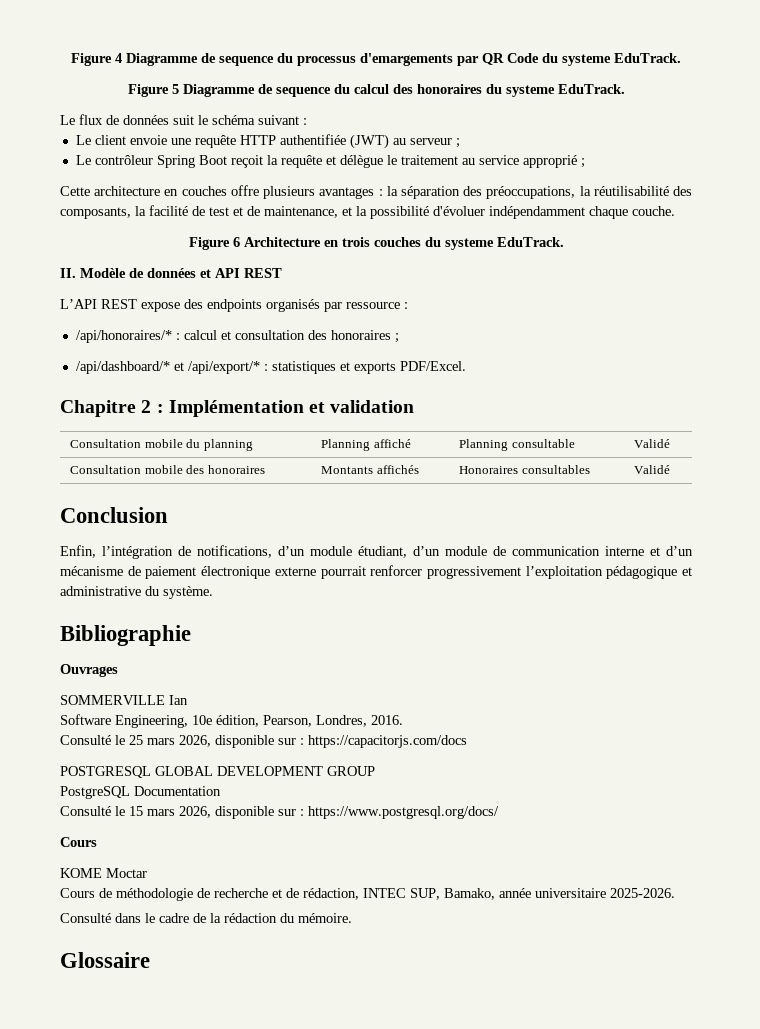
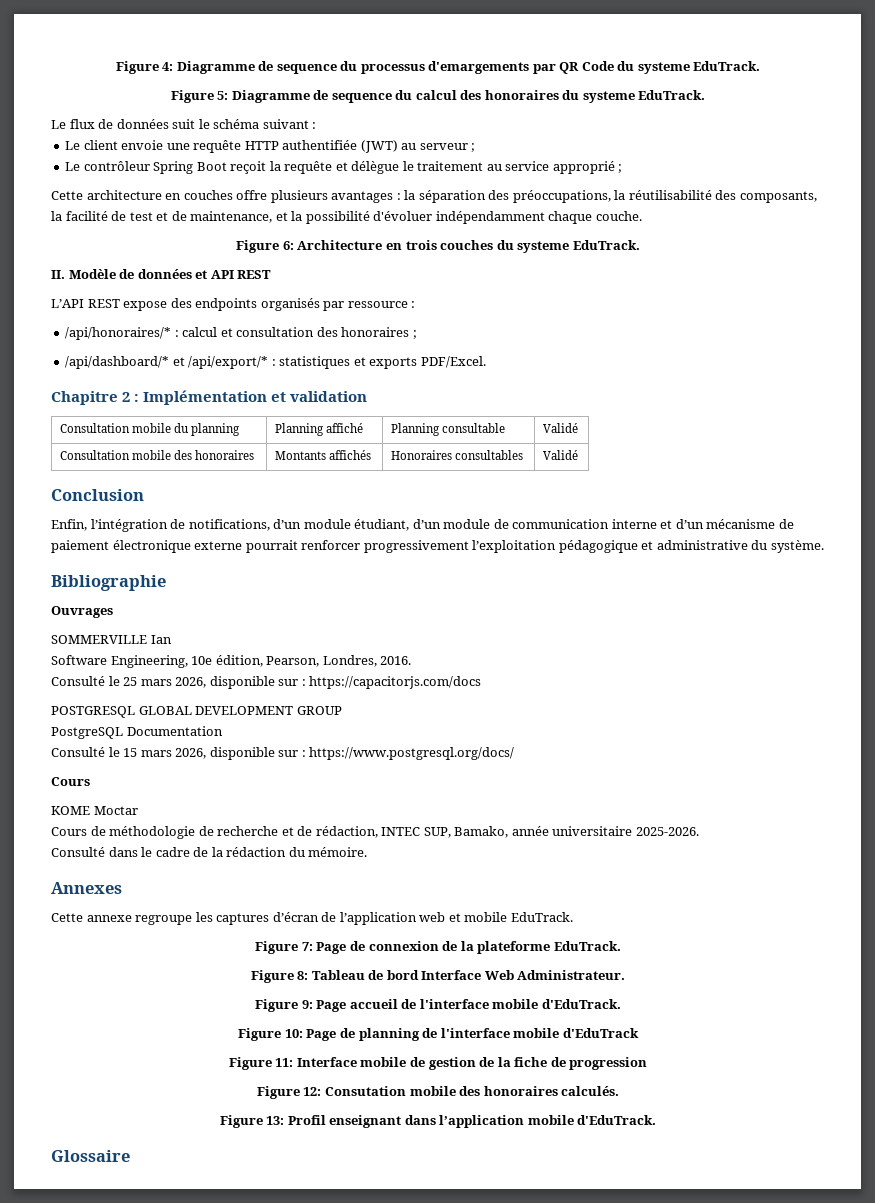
- Figure 4 Diagramme de sequence du processus d'emargements par QR Code du systeme EduTrack.
+ Figure 4: Diagramme de sequence du processus d'emargements par QR Code du systeme EduTrack.
- Figure 5 Diagramme de sequence du calcul des honoraires du systeme EduTrack.
+ Figure 5: Diagramme de sequence du calcul des honoraires du systeme EduTrack.
- Figure 6 Architecture en trois couches du systeme EduTrack.
+ Figure 6: Architecture en trois couches du systeme EduTrack.
+ Annexes
+ Cette annexe regroupe les captures d’écran de l’application web et mobile EduTrack.
+ Figure 7: Page de connexion de la plateforme EduTrack.
+ Figure 8: Tableau de bord Interface Web Administrateur.
+ Figure 9: Page accueil de l'interface mobile d'EduTrack.
+ Figure 10: Page de planning de l'interface mobile d'EduTrack
+ Figure 11: Interface mobile de gestion de la fiche de progression
+ Figure 12: Consutation mobile des honoraires calculés.
+ Figure 13: Profil enseignant dans l’application mobile d'EduTrack.

